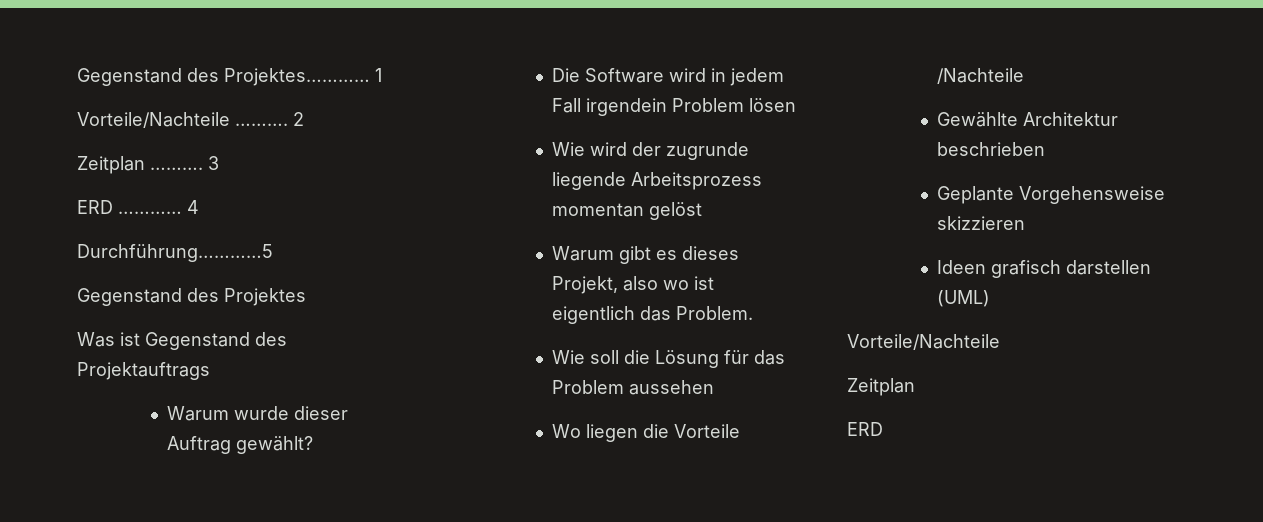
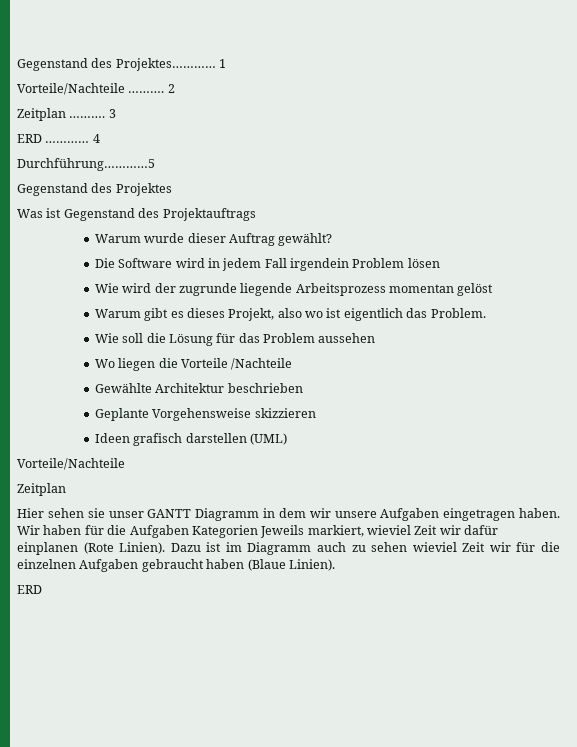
+ Hier sehen sie unser GANTT Diagramm in dem wir unsere Aufgaben eingetragen haben. Wir haben für die Aufgaben Kategorien Jeweils markiert, wieviel Zeit wir dafür einplanen (Rote Linien). Dazu ist im Diagramm auch zu sehen wieviel Zeit wir für die einzelnen Aufgaben gebraucht haben (Blaue Linien).

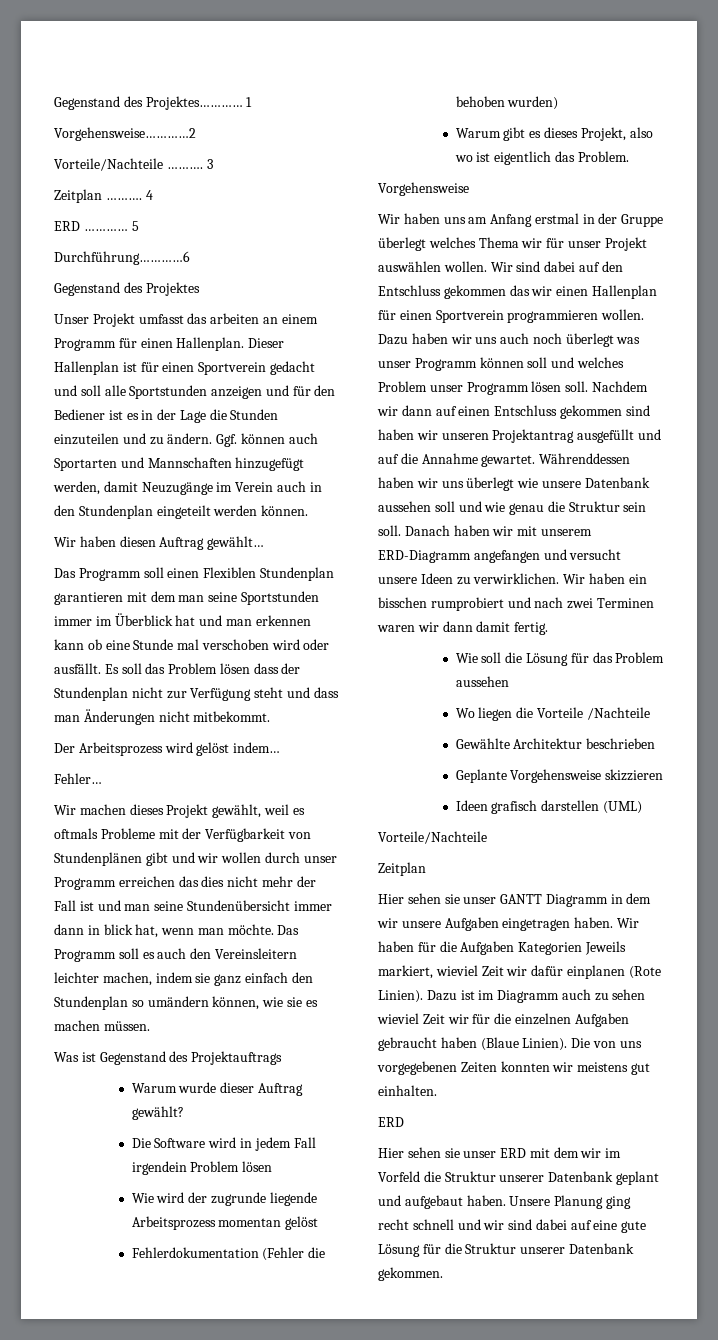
+ Vorgehensweise…………2
- 2
+ 3
- 3
+ 4
- 4
- Durchführung…………5
+ 5
+ Durchführung…………6
+ Unser Projekt umfasst das arbeiten an einem Programm für einen Hallenplan. Dieser Hallenplan ist für einen Sportverein gedacht und soll alle Sportstunden anzeigen und für den Bediener ist es in der Lage die Stunden einzuteilen und zu ändern. Ggf. können auch Sportarten und Mannschaften hinzugefügt werden, damit Neuzugänge im Verein auch in den Stundenplan eingeteilt werden können.
+ Wir haben diesen Auftrag gewählt…
+ Das Programm soll einen Flexiblen Stundenplan garantieren mit dem man seine Sportstunden immer im Überblick hat und man erkennen kann ob eine Stunde mal verschoben wird oder ausfällt. Es soll das Problem lösen dass der Stundenplan nicht zur Verfügung steht und dass man Änderungen nicht mitbekommt.
+ Der Arbeitsprozess wird gelöst indem…
+ Fehler…
+ Wir machen dieses Projekt gewählt, weil es oftmals Probleme mit der Verfügbarkeit von Stundenplänen gibt und wir wollen durch unser Programm erreichen das dies nicht mehr der Fall ist und man seine Stundenübersicht immer dann in blick hat, wenn man möchte. Das Programm soll es auch den Vereinsleitern leichter machen, indem sie ganz einfach den Stundenplan so umändern können, wie sie es machen müssen.
+ Fehlerdokumentation (Fehler die behoben wurden)
  Warum gibt es dieses Projekt, also wo ist eigentlich das Problem.
+ Vorgehensweise
+ Wir haben uns am Anfang erstmal in der Gruppe überlegt welches Thema wir für unser Projekt auswählen wollen. Wir sind dabei auf den Entschluss gekommen das wir einen Hallenplan für einen Sportverein programmieren wollen. Dazu haben wir uns auch noch überlegt was unser Programm können soll und welches Problem unser Programm lösen soll. Nachdem wir dann auf einen Entschluss gekommen sind haben wir unseren Projektantrag ausgefüllt und auf die Annahme gewartet. Währenddessen haben wir uns überlegt wie unsere Datenbank aussehen soll und wie genau die Struktur sein soll. Danach haben wir mit unserem ERD-Diagramm angefangen und versucht unsere Ideen zu verwirklichen. Wir haben ein bisschen rumprobiert und nach zwei Terminen waren wir dann damit fertig.
- Dazu ist im Diagramm auch zu sehen wieviel Zeit wir für die einzelnen Aufgaben gebraucht haben (Blaue Linien).
+ Dazu ist im Diagramm auch zu sehen wieviel Zeit wir für die einzelnen Aufgaben gebraucht haben (Blaue Linien). Die von uns vorgegebenen Zeiten konnten wir meistens gut einhalten.
  ERD
+ Hier sehen sie unser ERD mit dem wir im Vorfeld die Struktur unserer Datenbank geplant und aufgebaut haben. Unsere Planung ging recht schnell und wir sind dabei auf eine gute Lösung für die Struktur unserer Datenbank gekommen.

